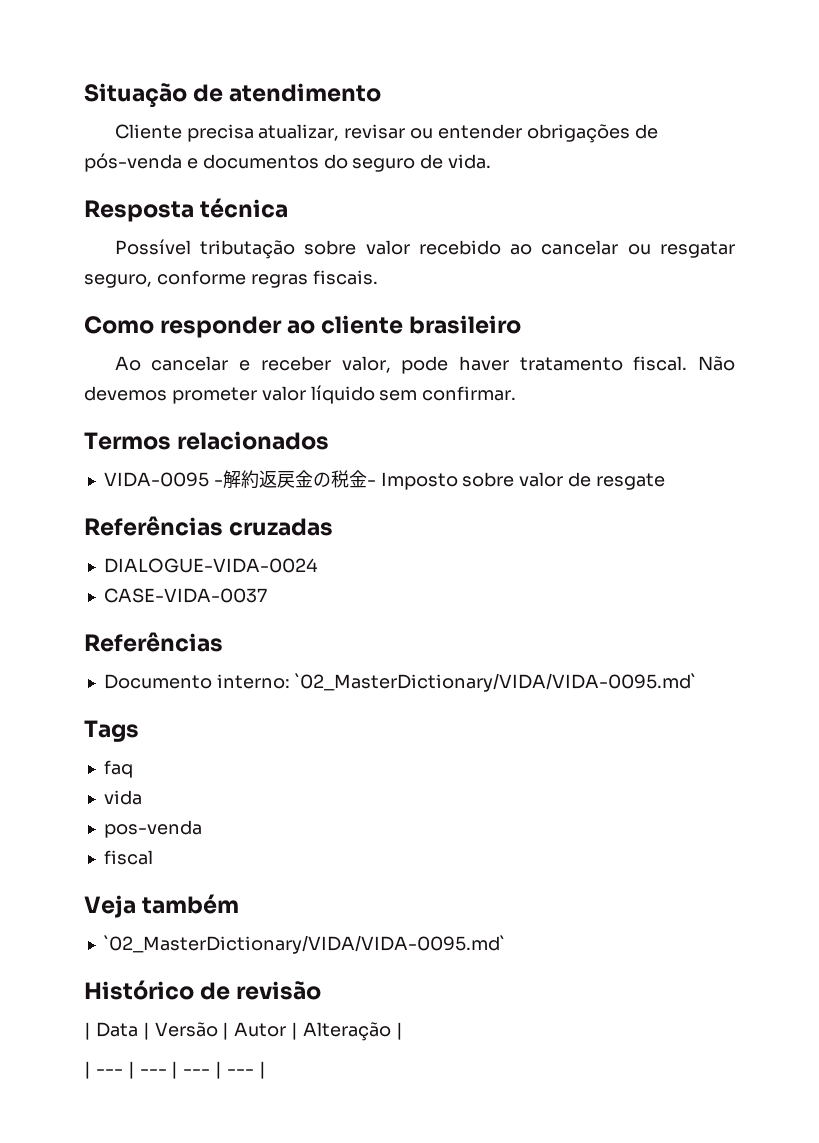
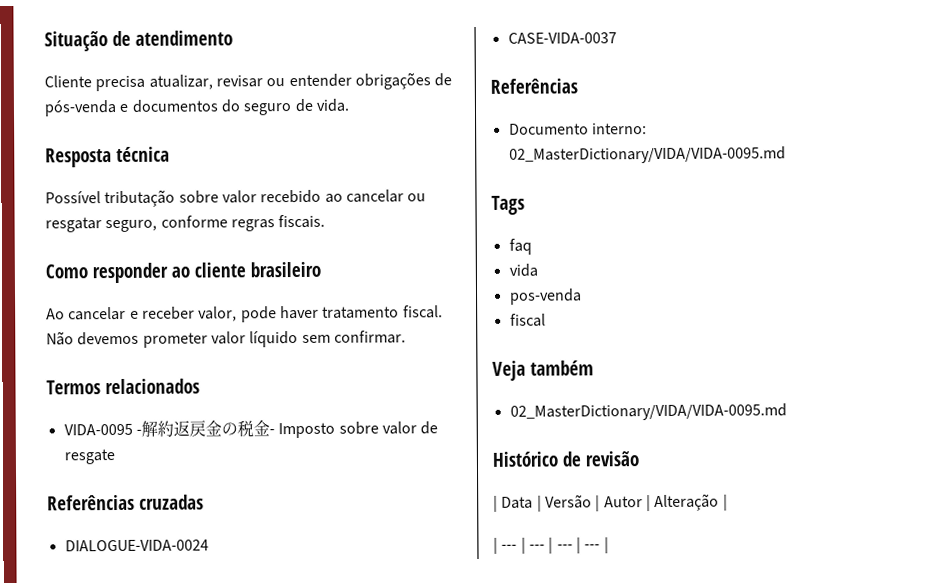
- Documento interno: `02_MasterDictionary/VIDA/VIDA-0095.md`
+ Documento interno: 02_MasterDictionary/VIDA/VIDA-0095.md
  Veja também
- `02_MasterDictionary/VIDA/VIDA-0095.md`
+ 02_MasterDictionary/VIDA/VIDA-0095.md

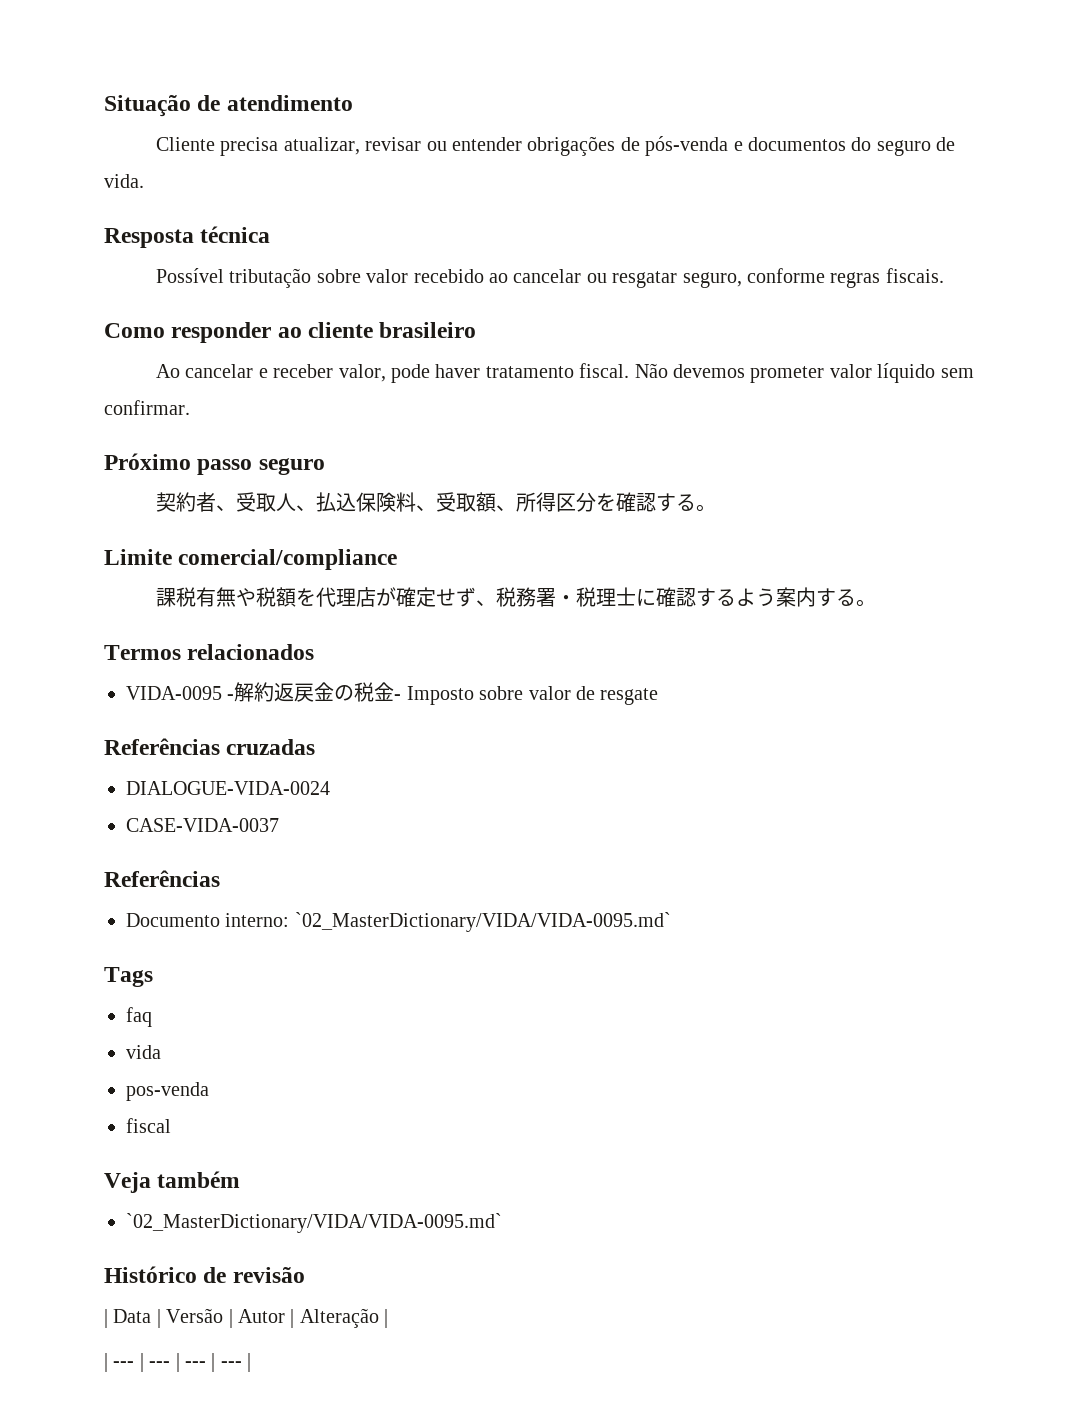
+ Próximo passo seguro
+ 契約者、受取人、払込保険料、受取額、所得区分を確認する。
+ Limite comercial/compliance
+ 課税有無や税額を代理店が確定せず、税務署・税理士に確認するよう案内する。
- Documento interno: 02_MasterDictionary/VIDA/VIDA-0095.md
+ Documento interno: `02_MasterDictionary/VIDA/VIDA-0095.md`
  Veja também
- 02_MasterDictionary/VIDA/VIDA-0095.md
+ `02_MasterDictionary/VIDA/VIDA-0095.md`

